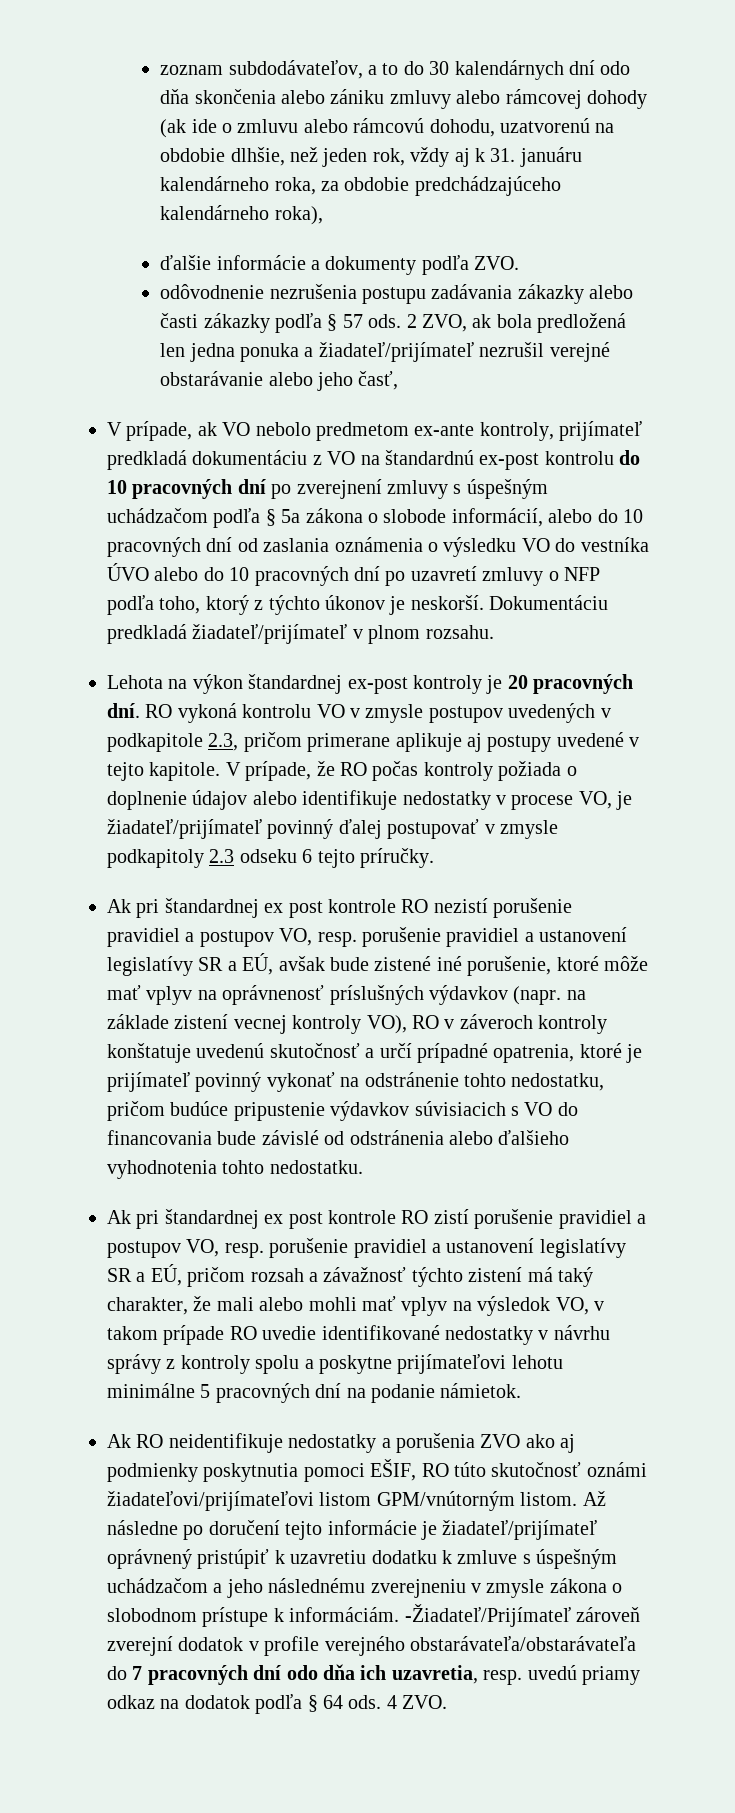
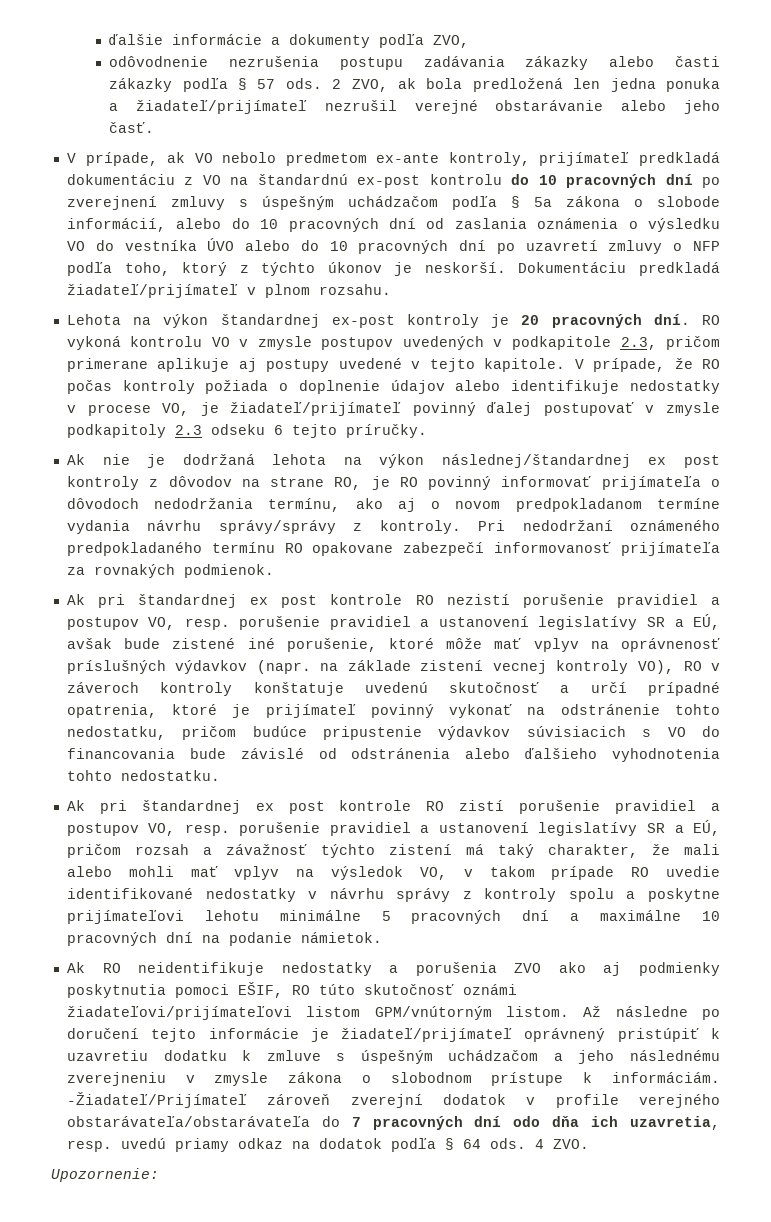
- zoznam subdodávateľov, a to do 30 kalendárnych dní odo dňa skončenia alebo zániku zmluvy alebo rámcovej dohody (ak ide o zmluvu alebo rámcovú dohodu, uzatvorenú na obdobie dlhšie, než jeden rok, vždy aj k 31. januáru kalendárneho roka, za obdobie predchádzajúceho kalendárneho roka),
- ďalšie informácie a dokumenty podľa ZVO.
+ ďalšie informácie a dokumenty podľa ZVO,
- 2 ZVO, ak bola predložená len jedna ponuka a žiadateľ/prijímateľ nezrušil verejné obstarávanie alebo jeho časť,
+ 2 ZVO, ak bola predložená len jedna ponuka a žiadateľ/prijímateľ nezrušil verejné obstarávanie alebo jeho časť.
+ Ak nie je dodržaná lehota na výkon následnej/štandardnej ex post kontroly z dôvodov na strane RO, je RO povinný informovať prijímateľa o dôvodoch nedodržania termínu, ako aj o novom predpokladanom termíne vydania návrhu správy/správy z kontroly. Pri nedodržaní oznámeného predpokladaného termínu RO opakovane zabezpečí informovanosť prijímateľa za rovnakých podmienok.
- Ak pri štandardnej ex post kontrole RO zistí porušenie pravidiel a postupov VO, resp. porušenie pravidiel a ustanovení legislatívy SR a EÚ, pričom rozsah a závažnosť týchto zistení má taký charakter, že mali alebo mohli mať vplyv na výsledok VO, v takom prípade RO uvedie identifikované nedostatky v návrhu správy z kontroly spolu a poskytne prijímateľovi lehotu minimálne 5 pracovných dní na podanie námietok.
+ Ak pri štandardnej ex post kontrole RO zistí porušenie pravidiel a postupov VO, resp. porušenie pravidiel a ustanovení legislatívy SR a EÚ, pričom rozsah a závažnosť týchto zistení má taký charakter, že mali alebo mohli mať vplyv na výsledok VO, v takom prípade RO uvedie identifikované nedostatky v návrhu správy z kontroly spolu a poskytne prijímateľovi lehotu minimálne 5 pracovných dní a maximálne 10 pracovných dní na podanie námietok.
+ Upozornenie:

